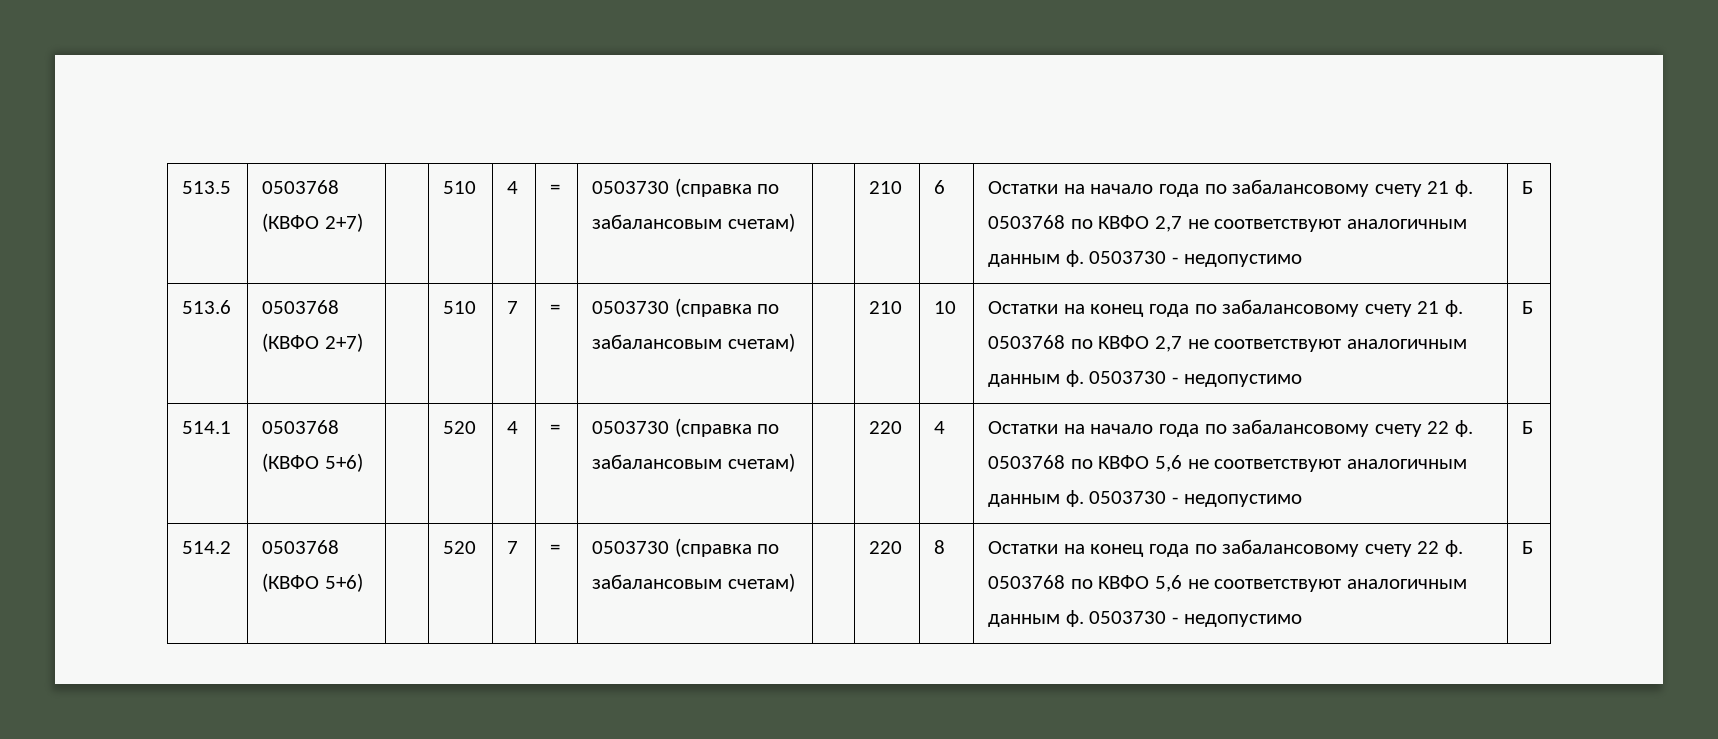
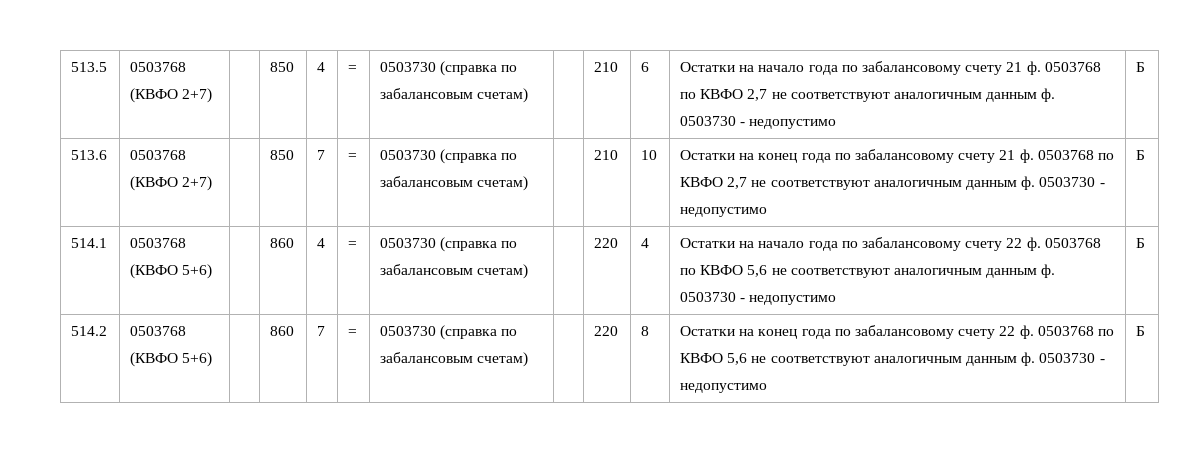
- 513.5 | 0503768 (КВФО 2+7) | | 510 | 4 | = | 0503730 (справка по забалансовым счетам) | | 210 | 6 | Остатки на начало года по забалансовому счету 21 ф. 0503768 по КВФО 2,7 не соответствуют аналогичным данным ф. 0503730 - недопустимо | Б
+ 513.5 | 0503768 (КВФО 2+7) | | 850 | 4 | = | 0503730 (справка по забалансовым счетам) | | 210 | 6 | Остатки на начало года по забалансовому счету 21 ф. 0503768 по КВФО 2,7 не соответствуют аналогичным данным ф. 0503730 - недопустимо | Б
- 513.6 | 0503768 (КВФО 2+7) | | 510 | 7 | = | 0503730 (справка по забалансовым счетам) | | 210 | 10 | Остатки на конец года по забалансовому счету 21 ф. 0503768 по КВФО 2,7 не соответствуют аналогичным данным ф. 0503730 - недопустимо | Б
+ 513.6 | 0503768 (КВФО 2+7) | | 850 | 7 | = | 0503730 (справка по забалансовым счетам) | | 210 | 10 | Остатки на конец года по забалансовому счету 21 ф. 0503768 по КВФО 2,7 не соответствуют аналогичным данным ф. 0503730 - недопустимо | Б
- 514.1 | 0503768 (КВФО 5+6) | | 520 | 4 | = | 0503730 (справка по забалансовым счетам) | | 220 | 4 | Остатки на начало года по забалансовому счету 22 ф. 0503768 по КВФО 5,6 не соответствуют аналогичным данным ф. 0503730 - недопустимо | Б
+ 514.1 | 0503768 (КВФО 5+6) | | 860 | 4 | = | 0503730 (справка по забалансовым счетам) | | 220 | 4 | Остатки на начало года по забалансовому счету 22 ф. 0503768 по КВФО 5,6 не соответствуют аналогичным данным ф. 0503730 - недопустимо | Б
- 514.2 | 0503768 (КВФО 5+6) | | 520 | 7 | = | 0503730 (справка по забалансовым счетам) | | 220 | 8 | Остатки на конец года по забалансовому счету 22 ф. 0503768 по КВФО 5,6 не соответствуют аналогичным данным ф. 0503730 - недопустимо | Б
+ 514.2 | 0503768 (КВФО 5+6) | | 860 | 7 | = | 0503730 (справка по забалансовым счетам) | | 220 | 8 | Остатки на конец года по забалансовому счету 22 ф. 0503768 по КВФО 5,6 не соответствуют аналогичным данным ф. 0503730 - недопустимо | Б

